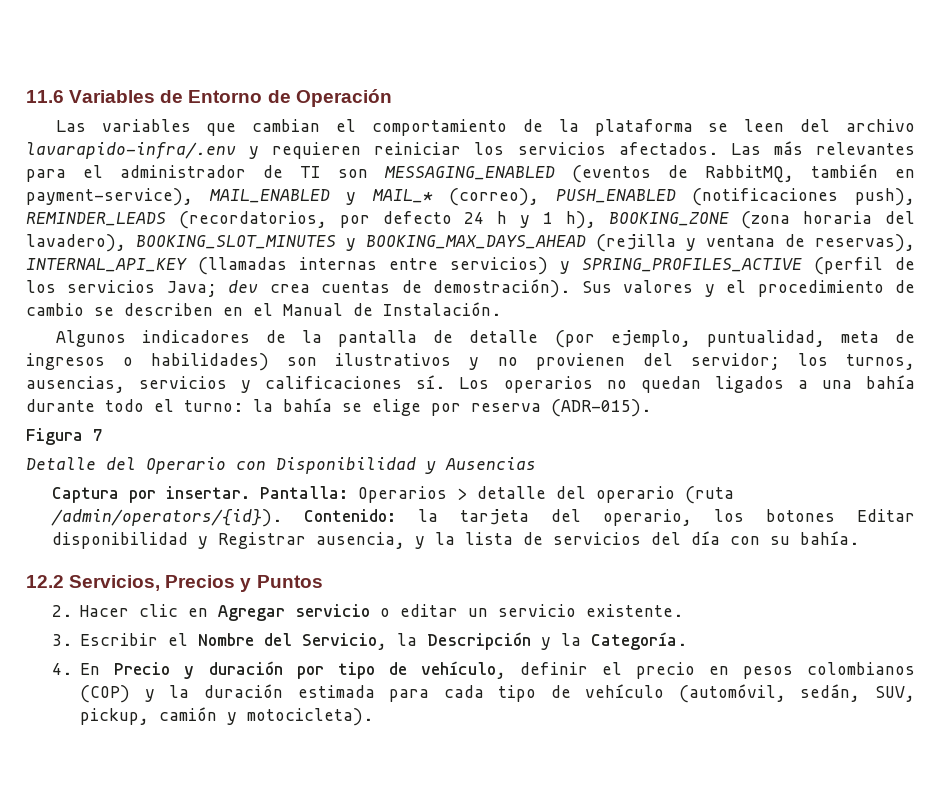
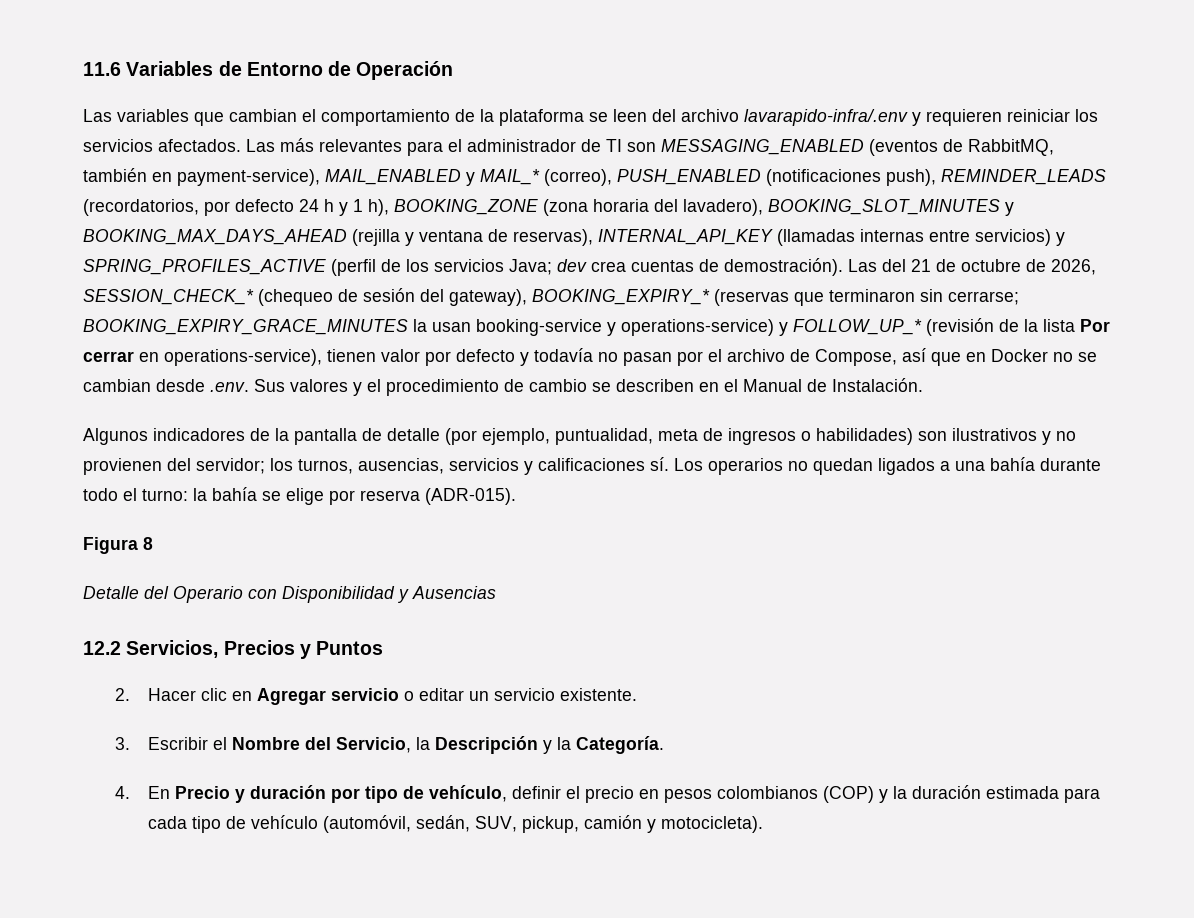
- Sus valores y el procedimiento de cambio se describen en el Manual de Instalación.
+ Las del 21 de octubre de 2026, SESSION_CHECK_* (chequeo de sesión del gateway), BOOKING_EXPIRY_* (reservas que terminaron sin cerrarse; BOOKING_EXPIRY_GRACE_MINUTES la usan booking-service y operations-service) y FOLLOW_UP_* (revisión de la lista Por cerrar en operations-service), tienen valor por defecto y todavía no pasan por el archivo de Compose, así que en Docker no se cambian desde .env. Sus valores y el procedimiento de cambio se describen en el Manual de Instalación.
- Figura 7
+ Figura 8
- Captura por insertar. Pantalla: Operarios > detalle del operario (ruta /admin/operators/{id}). Contenido: la tarjeta del operario, los botones Editar disponibilidad y Registrar ausencia, y la lista de servicios del día con su bahía.

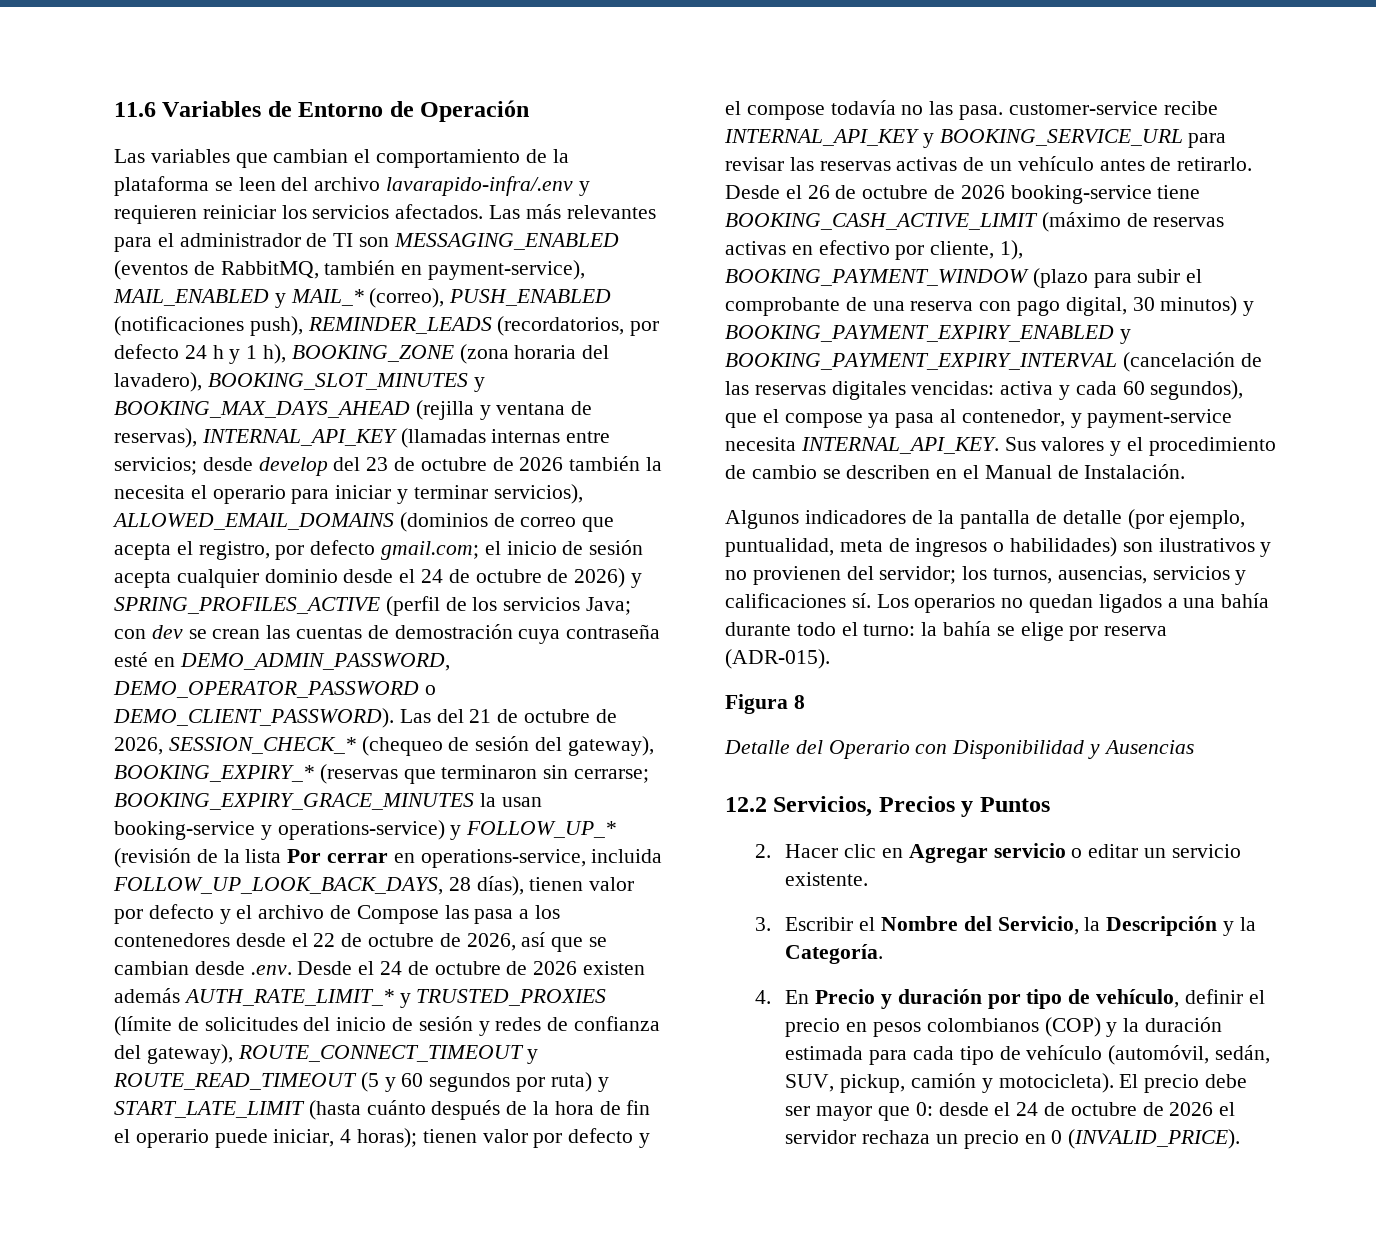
- Las más relevantes para el administrador de TI son MESSAGING_ENABLED (eventos de RabbitMQ, también en payment-service), MAIL_ENABLED y MAIL_* (correo), PUSH_ENABLED (notificaciones push), REMINDER_LEADS (recordatorios, por defecto 24 h y 1 h), BOOKING_ZONE (zona horaria del lavadero), BOOKING_SLOT_MINUTES y BOOKING_MAX_DAYS_AHEAD (rejilla y ventana de reservas), INTERNAL_API_KEY (llamadas internas entre servicios) y SPRING_PROFILES_ACTIVE (perfil de los servicios Java; dev crea cuentas de demostración).
+ Las más relevantes para el administrador de TI son MESSAGING_ENABLED (eventos de RabbitMQ, también en payment-service), MAIL_ENABLED y MAIL_* (correo), PUSH_ENABLED (notificaciones push), REMINDER_LEADS (recordatorios, por defecto 24 h y 1 h), BOOKING_ZONE (zona horaria del lavadero), BOOKING_SLOT_MINUTES y BOOKING_MAX_DAYS_AHEAD (rejilla y ventana de reservas), INTERNAL_API_KEY (llamadas internas entre servicios; desde develop del 23 de octubre de 2026 también la necesita el operario para iniciar y terminar servicios), ALLOWED_EMAIL_DOMAINS (dominios de correo que acepta el registro, por defecto gmail.com; el inicio de sesión acepta cualquier dominio desde el 24 de octubre de 2026) y SPRING_PROFILES_ACTIVE (perfil de los servicios Java; con dev se crean las cuentas de demostración cuya contraseña esté en DEMO_ADMIN_PASSWORD, DEMO_OPERATOR_PASSWORD o DEMO_CLIENT_PASSWORD).
- Las del 21 de octubre de 2026, SESSION_CHECK_* (chequeo de sesión del gateway), BOOKING_EXPIRY_* (reservas que terminaron sin cerrarse; BOOKING_EXPIRY_GRACE_MINUTES la usan booking-service y operations-service) y FOLLOW_UP_* (revisión de la lista Por cerrar en operations-service), tienen valor por defecto y todavía no pasan por el archivo de Compose, así que en Docker no se cambian desde .env. Sus valores y el procedimiento de cambio se describen en el Manual de Instalación.
+ Las del 21 de octubre de 2026, SESSION_CHECK_* (chequeo de sesión del gateway), BOOKING_EXPIRY_* (reservas que terminaron sin cerrarse; BOOKING_EXPIRY_GRACE_MINUTES la usan booking-service y operations-service) y FOLLOW_UP_* (revisión de la lista Por cerrar en operations-service, incluida FOLLOW_UP_LOOK_BACK_DAYS, 28 días), tienen valor por defecto y el archivo de Compose las pasa a los contenedores desde el 22 de octubre de 2026, así que se cambian desde .env. Desde el 24 de octubre de 2026 existen además AUTH_RATE_LIMIT_* y TRUSTED_PROXIES (límite de solicitudes del inicio de sesión y redes de confianza del gateway), ROUTE_CONNECT_TIMEOUT y ROUTE_READ_TIMEOUT (5 y 60 segundos por ruta) y START_LATE_LIMIT (hasta cuánto después de la hora de fin el operario puede iniciar, 4 horas); tienen valor por defecto y el compose todavía no las pasa. customer-service recibe INTERNAL_API_KEY y BOOKING_SERVICE_URL para revisar las reservas activas de un vehículo antes de retirarlo. Desde el 26 de octubre de 2026 booking-service tiene BOOKING_CASH_ACTIVE_LIMIT (máximo de reservas activas en efectivo por cliente, 1), BOOKING_PAYMENT_WINDOW (plazo para subir el comprobante de una reserva con pago digital, 30 minutos) y BOOKING_PAYMENT_EXPIRY_ENABLED y BOOKING_PAYMENT_EXPIRY_INTERVAL (cancelación de las reservas digitales vencidas: activa y cada 60 segundos), que el compose ya pasa al contenedor, y payment-service necesita INTERNAL_API_KEY. Sus valores y el procedimiento de cambio se describen en el Manual de Instalación.
+ El precio debe ser mayor que 0: desde el 24 de octubre de 2026 el servidor rechaza un precio en 0 (INVALID_PRICE).

